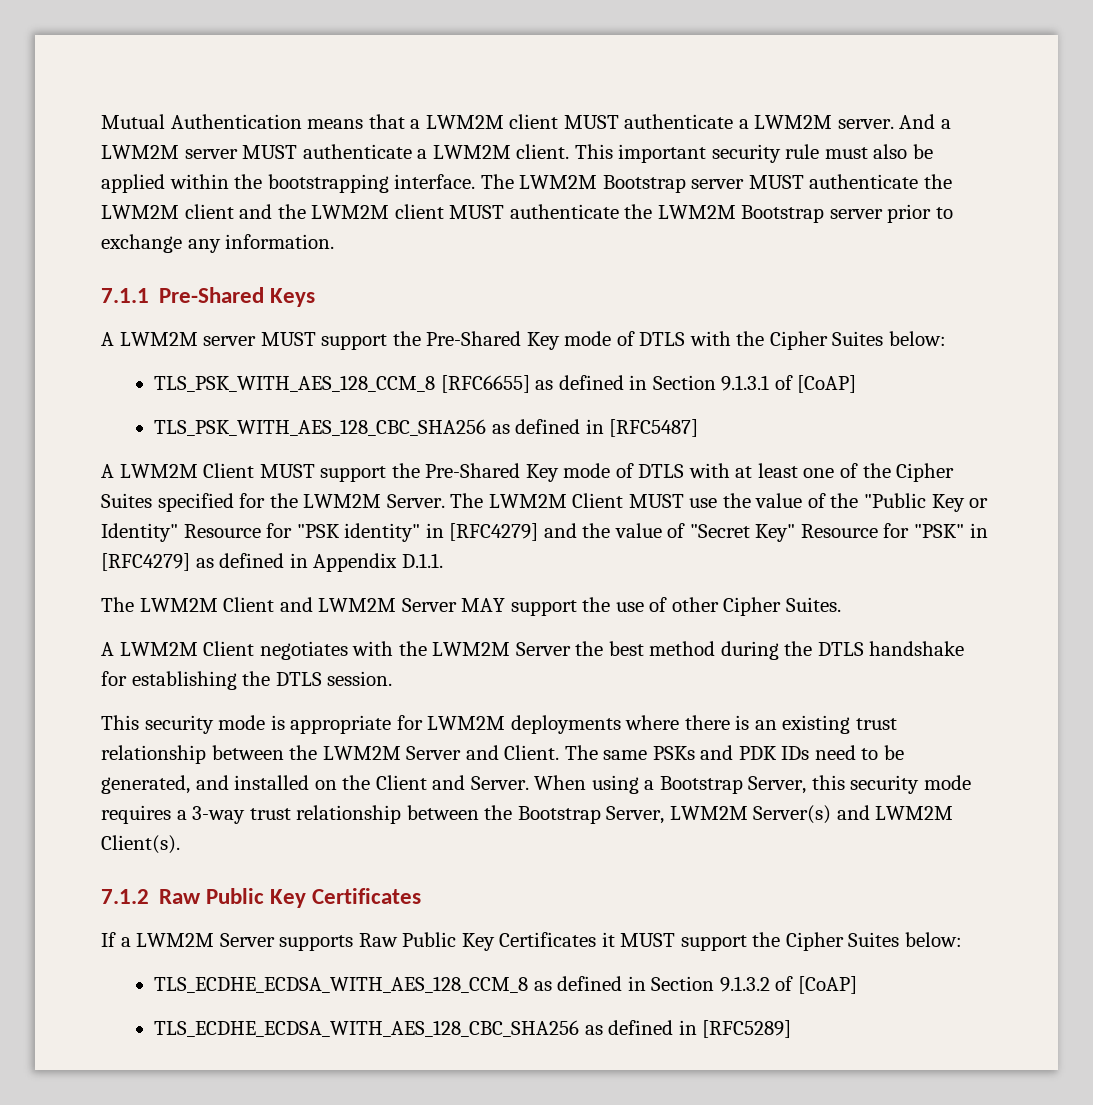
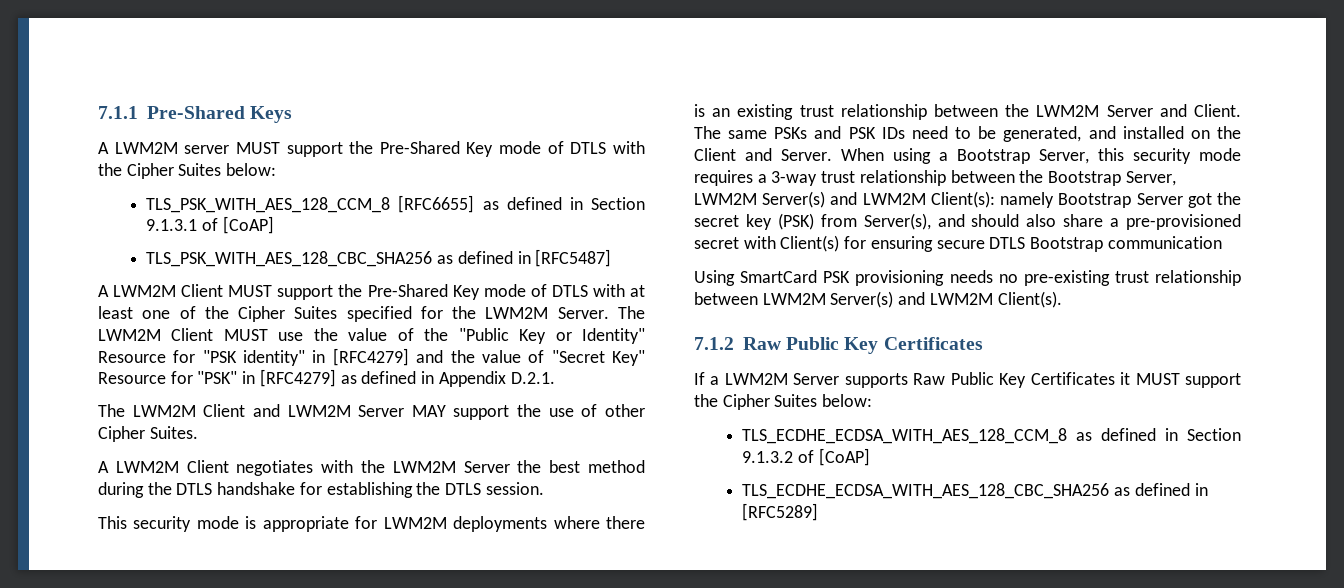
- Mutual Authentication means that a LWM2M client MUST authenticate a LWM2M server. And a LWM2M server MUST authenticate a LWM2M client. This important security rule must also be applied within the bootstrapping interface. The LWM2M Bootstrap server MUST authenticate the LWM2M client and the LWM2M client MUST authenticate the LWM2M Bootstrap server prior to exchange any information.
- The LWM2M Client MUST use the value of the "Public Key or Identity" Resource for "PSK identity" in [RFC4279] and the value of "Secret Key" Resource for "PSK" in [RFC4279] as defined in Appendix D.1.1.
+ The LWM2M Client MUST use the value of the "Public Key or Identity" Resource for "PSK identity" in [RFC4279] and the value of "Secret Key" Resource for "PSK" in [RFC4279] as defined in Appendix D.2.1.
- The same PSKs and PDK IDs need to be generated, and installed on the Client and Server.
+ The same PSKs and PSK IDs need to be generated, and installed on the Client and Server.
- When using a Bootstrap Server, this security mode requires a 3-way trust relationship between the Bootstrap Server, LWM2M Server(s) and LWM2M Client(s).
+ When using a Bootstrap Server, this security mode requires a 3-way trust relationship between the Bootstrap Server, LWM2M Server(s) and LWM2M Client(s): namely Bootstrap Server got the secret key (PSK) from Server(s), and should also share a pre-provisioned secret with Client(s) for ensuring secure DTLS Bootstrap communication
+ Using SmartCard PSK provisioning needs no pre-existing trust relationship between LWM2M Server(s) and LWM2M Client(s).

